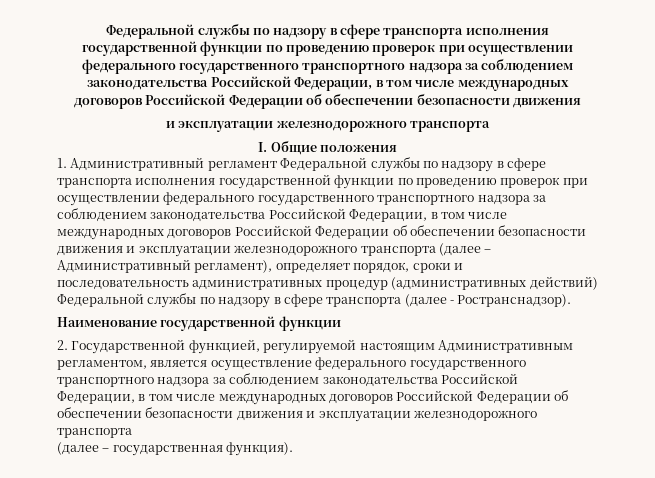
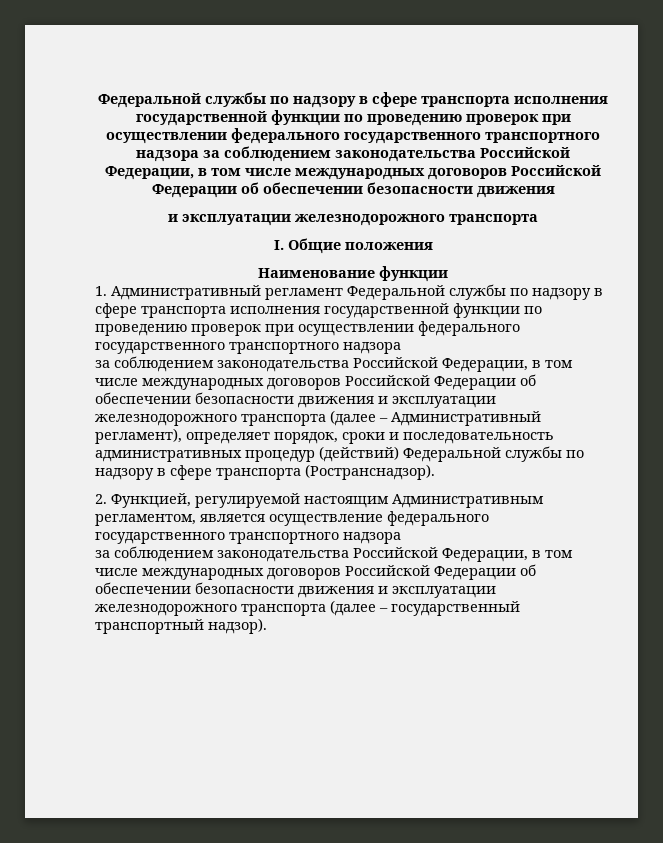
+ Наименование функции
- 1. Административный регламент Федеральной службы по надзору в сфере транспорта исполнения государственной функции по проведению проверок при осуществлении федерального государственного транспортного надзора за соблюдением законодательства Российской Федерации, в том числе международных договоров Российской Федерации об обеспечении безопасности движения и эксплуатации железнодорожного транспорта (далее – Административный регламент), определяет порядок, сроки и последовательность административных процедур (административных действий) Федеральной службы по надзору в сфере транспорта (далее - Ространснадзор).
- Наименование государственной функции
+ 1. Административный регламент Федеральной службы по надзору в сфере транспорта исполнения государственной функции по проведению проверок при осуществлении федерального государственного транспортного надзора
+ за соблюдением законодательства Российской Федерации, в том числе международных договоров Российской Федерации об обеспечении безопасности движения и эксплуатации железнодорожного транспорта (далее – Административный регламент), определяет порядок, сроки и последовательность административных процедур (действий) Федеральной службы по надзору в сфере транспорта (Ространснадзор).
- 2. Государственной функцией, регулируемой настоящим Административным регламентом, является осуществление федерального государственного транспортного надзора за соблюдением законодательства Российской Федерации, в том числе международных договоров Российской Федерации об обеспечении безопасности движения и эксплуатации железнодорожного транспорта
- (далее – государственная функция).
+ 2. Функцией, регулируемой настоящим Административным регламентом, является осуществление федерального государственного транспортного надзора
+ за соблюдением законодательства Российской Федерации, в том числе международных договоров Российской Федерации об обеспечении безопасности движения и эксплуатации железнодорожного транспорта (далее – государственный транспортный надзор).

